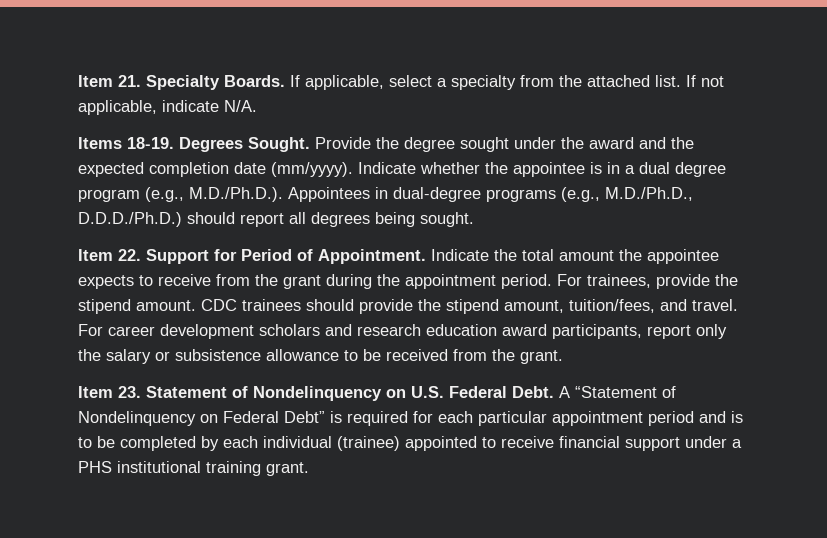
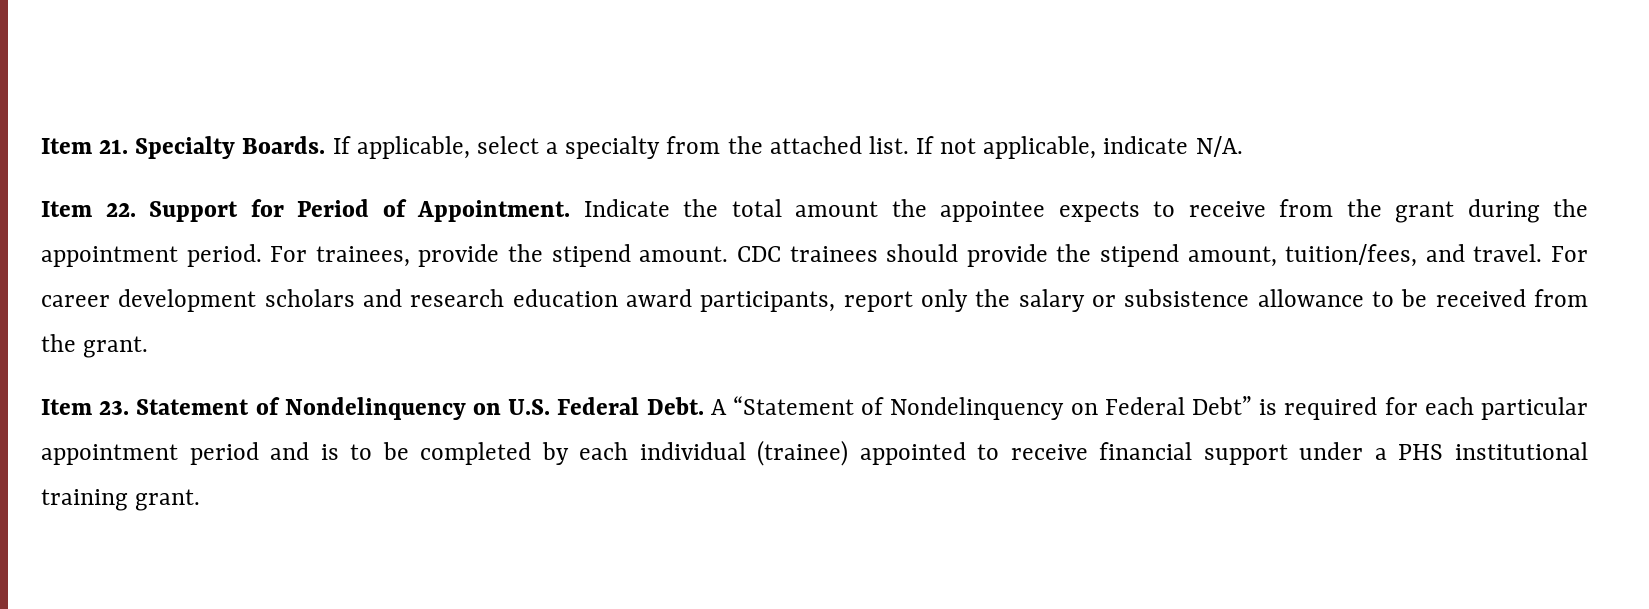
- Items 18-19. Degrees Sought. Provide the degree sought under the award and the expected completion date (mm/yyyy). Indicate whether the appointee is in a dual degree program (e.g., M.D./Ph.D.). Appointees in dual-degree programs (e.g., M.D./Ph.D., D.D.D./Ph.D.) should report all degrees being sought.

